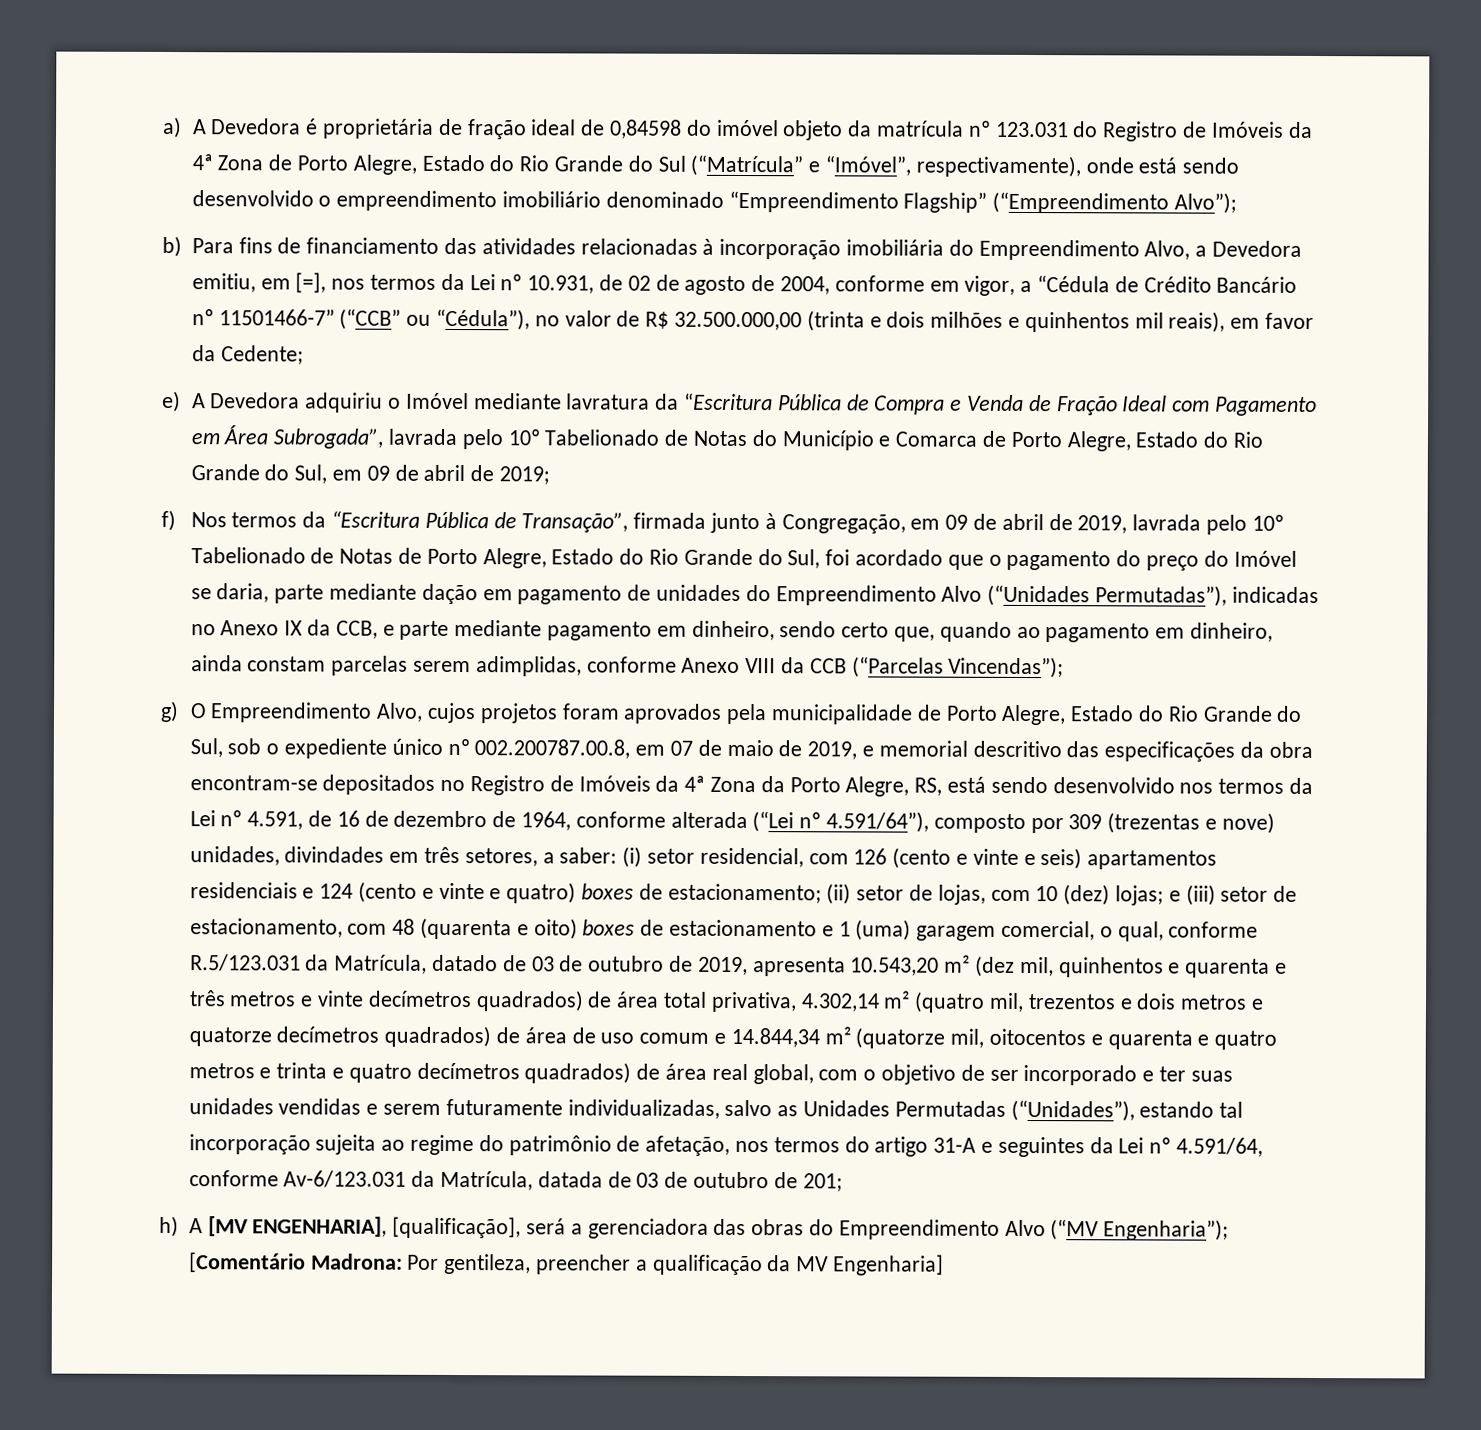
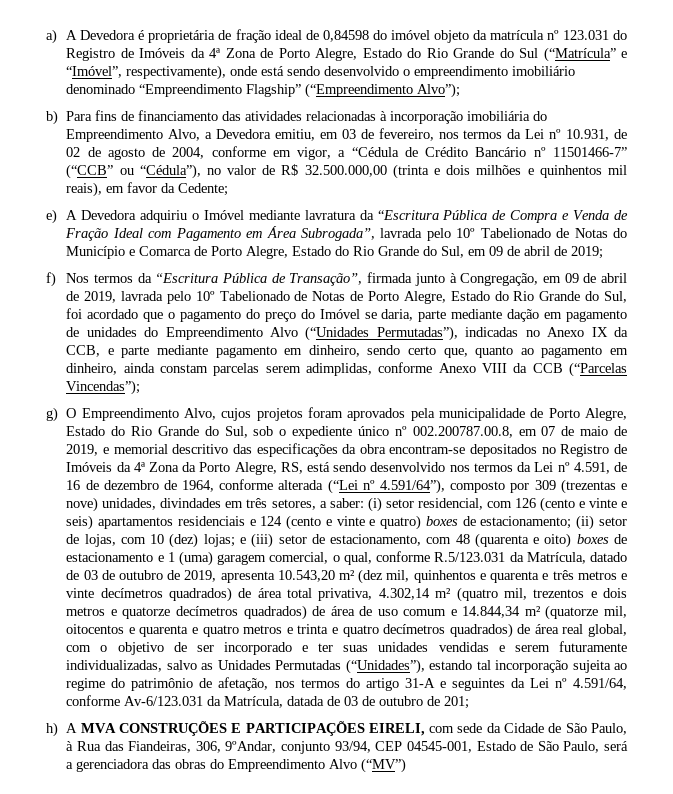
- b) Para fins de financiamento das atividades relacionadas à incorporação imobiliária do Empreendimento Alvo, a Devedora emitiu, em [=], nos termos da Lei nº 10.931, de 02 de agosto de 2004, conforme em vigor, a “Cédula de Crédito Bancário nº 11501466-7” (“CCB” ou “Cédula”), no valor de R$ 32.500.000,00 (trinta e dois milhões e quinhentos mil reais), em favor da Cedente;
+ b) Para fins de financiamento das atividades relacionadas à incorporação imobiliária do Empreendimento Alvo, a Devedora emitiu, em 03 de fevereiro, nos termos da Lei nº 10.931, de 02 de agosto de 2004, conforme em vigor, a “Cédula de Crédito Bancário nº 11501466-7” (“CCB” ou “Cédula”), no valor de R$ 32.500.000,00 (trinta e dois milhões e quinhentos mil reais), em favor da Cedente;
- f) Nos termos da “Escritura Pública de Transação”, firmada junto à Congregação, em 09 de abril de 2019, lavrada pelo 10º Tabelionado de Notas de Porto Alegre, Estado do Rio Grande do Sul, foi acordado que o pagamento do preço do Imóvel se daria, parte mediante dação em pagamento de unidades do Empreendimento Alvo (“Unidades Permutadas”), indicadas no Anexo IX da CCB, e parte mediante pagamento em dinheiro, sendo certo que, quando ao pagamento em dinheiro, ainda constam parcelas serem adimplidas, conforme Anexo VIII da CCB (“Parcelas Vincendas”);
+ f) Nos termos da “Escritura Pública de Transação”, firmada junto à Congregação, em 09 de abril de 2019, lavrada pelo 10º Tabelionado de Notas de Porto Alegre, Estado do Rio Grande do Sul, foi acordado que o pagamento do preço do Imóvel se daria, parte mediante dação em pagamento de unidades do Empreendimento Alvo (“Unidades Permutadas”), indicadas no Anexo IX da CCB, e parte mediante pagamento em dinheiro, sendo certo que, quanto ao pagamento em dinheiro, ainda constam parcelas serem adimplidas, conforme Anexo VIII da CCB (“Parcelas Vincendas”);
- h) A [MV ENGENHARIA], [qualificação], será a gerenciadora das obras do Empreendimento Alvo (“MV Engenharia”); [Comentário Madrona: Por gentileza, preencher a qualificação da MV Engenharia]
+ h) A MVA CONSTRUÇÕES E PARTICIPAÇÕES EIRELI, com sede da Cidade de São Paulo, à Rua das Fiandeiras, 306, 9ºAndar, conjunto 93/94, CEP 04545-001, Estado de São Paulo, será a gerenciadora das obras do Empreendimento Alvo (“MV”)

